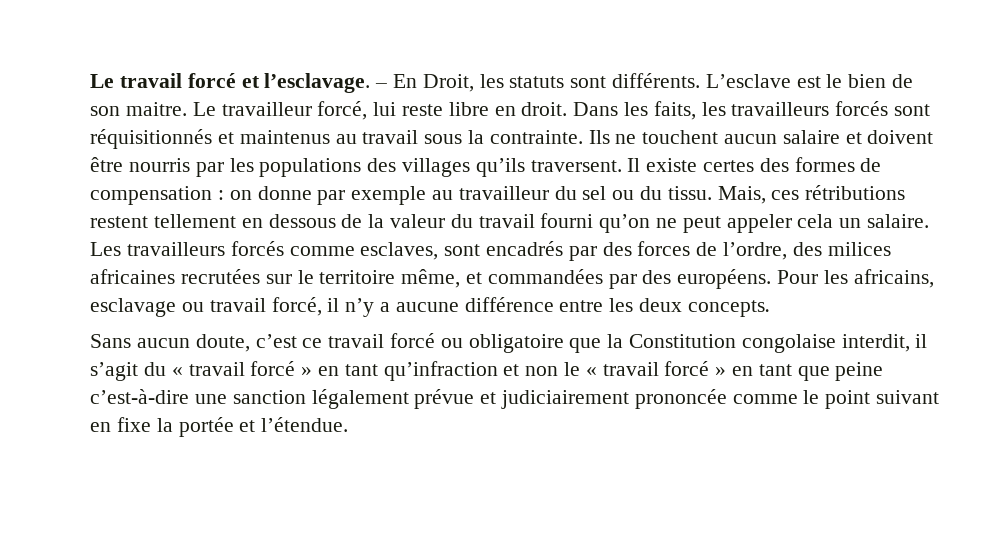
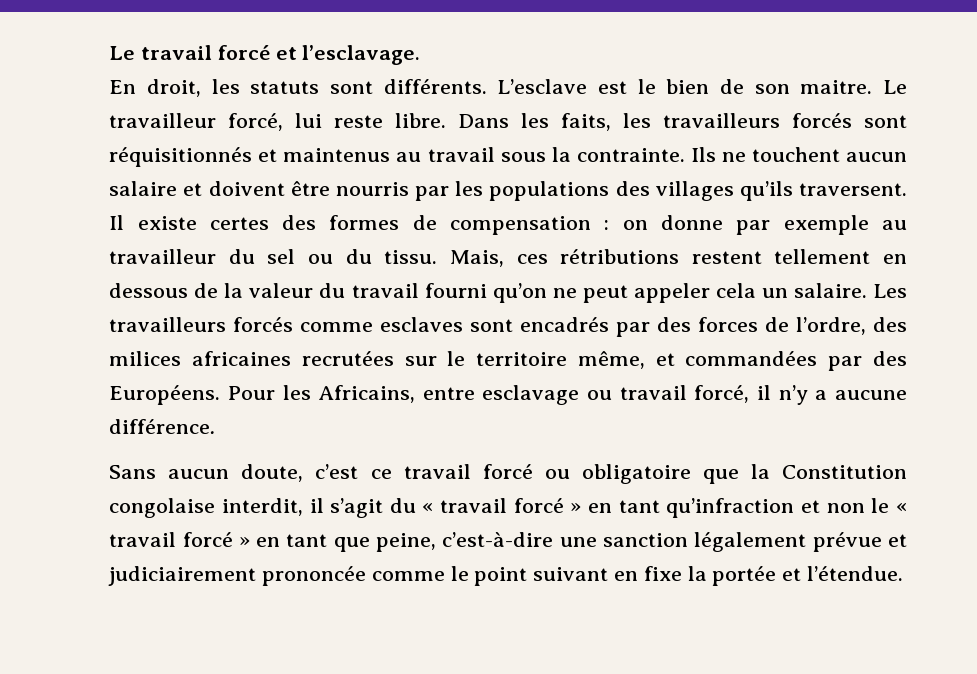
- Le travail forcé et l’esclavage. – En Droit, les statuts sont différents.
+ Le travail forcé et l’esclavage.
+ En droit, les statuts sont différents.
- Le travailleur forcé, lui reste libre en droit.
+ Le travailleur forcé, lui reste libre.
- Les travailleurs forcés comme esclaves, sont encadrés par des forces de l’ordre, des milices africaines recrutées sur le territoire même, et commandées par des européens.
+ Les travailleurs forcés comme esclaves sont encadrés par des forces de l’ordre, des milices africaines recrutées sur le territoire même, et commandées par des Européens.
- Pour les africains, esclavage ou travail forcé, il n’y a aucune différence entre les deux concepts.
+ Pour les Africains, entre esclavage ou travail forcé, il n’y a aucune différence.
- Sans aucun doute, c’est ce travail forcé ou obligatoire que la Constitution congolaise interdit, il s’agit du « travail forcé » en tant qu’infraction et non le « travail forcé » en tant que peine c’est-à-dire une sanction légalement prévue et judiciairement prononcée comme le point suivant en fixe la portée et l’étendue.
+ Sans aucun doute, c’est ce travail forcé ou obligatoire que la Constitution congolaise interdit, il s’agit du « travail forcé » en tant qu’infraction et non le « travail forcé » en tant que peine, c’est-à-dire une sanction légalement prévue et judiciairement prononcée comme le point suivant en fixe la portée et l’étendue.

